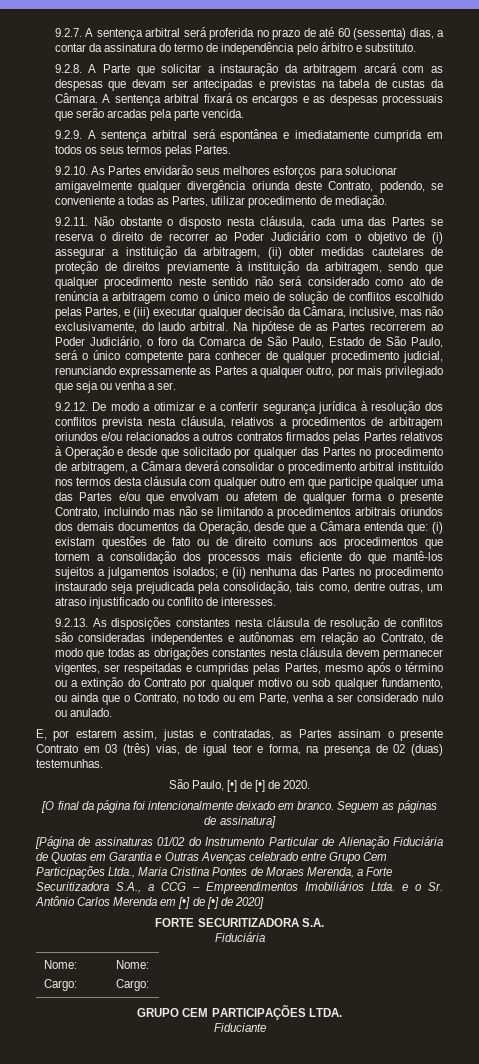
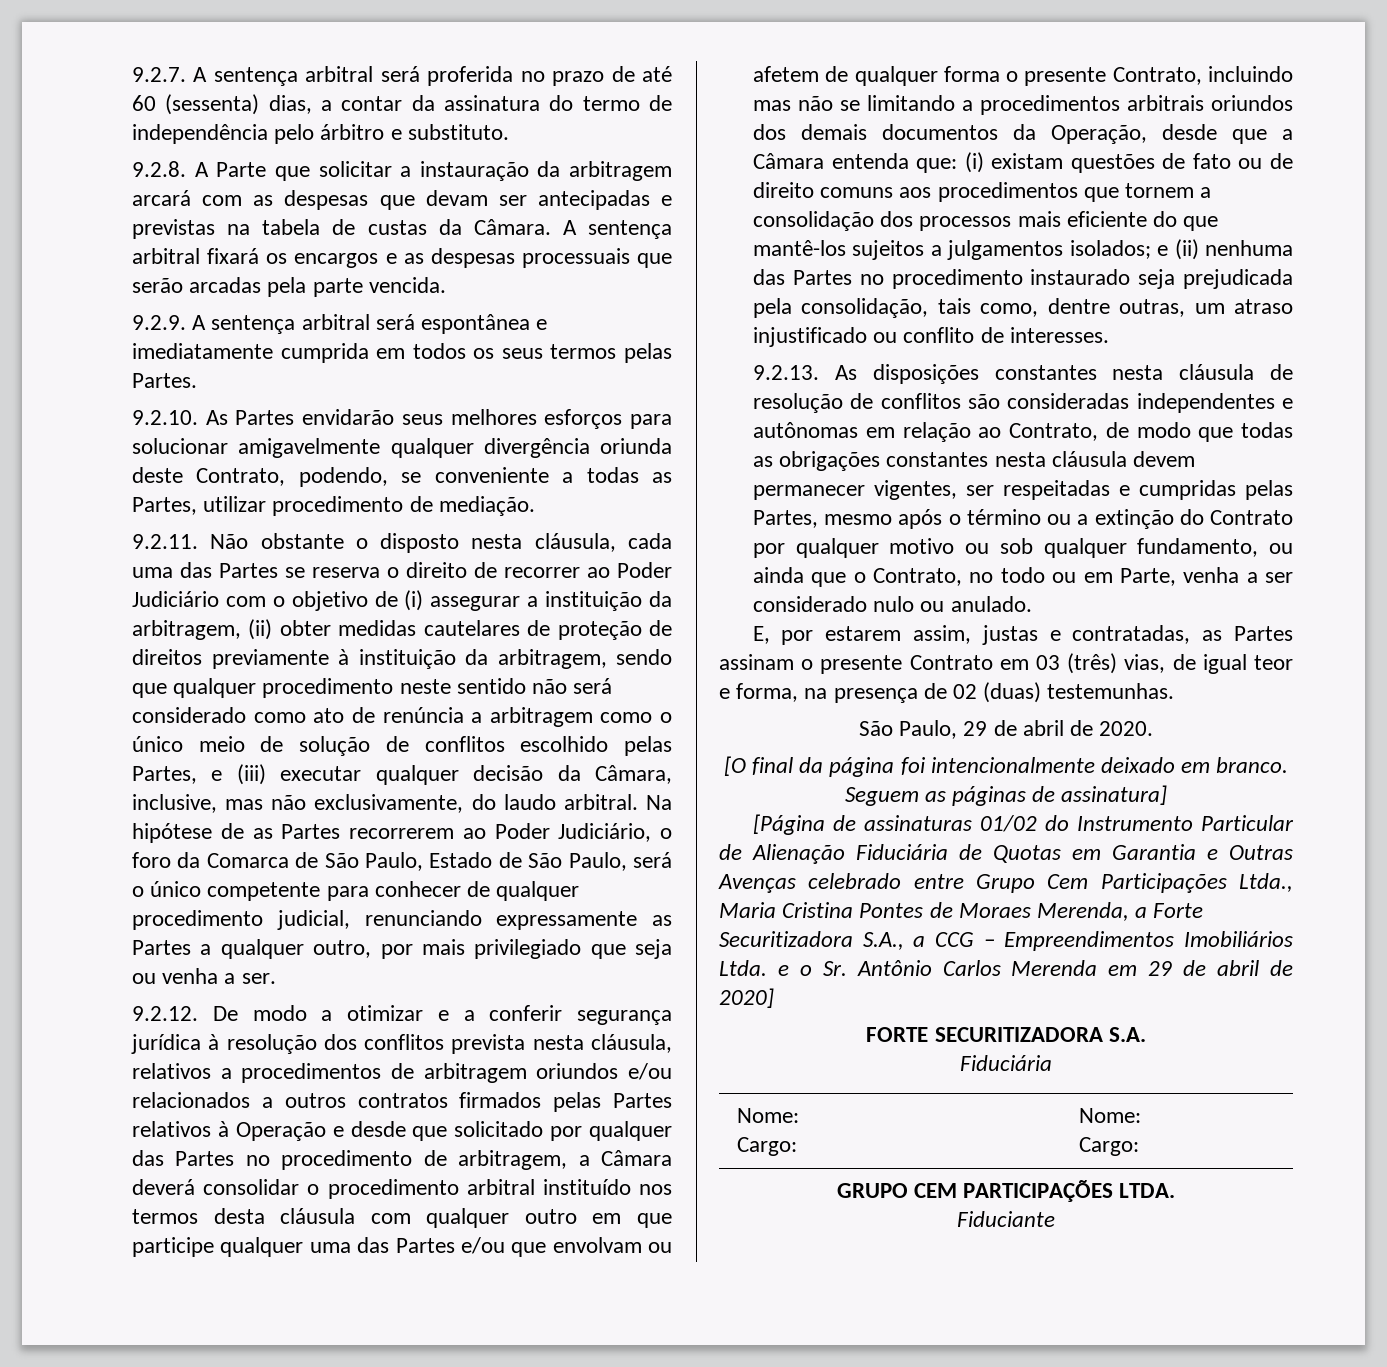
- São Paulo, [•] de [•] de 2020.
+ São Paulo, 29 de abril de 2020.
- [Página de assinaturas 01/02 do Instrumento Particular de Alienação Fiduciária de Quotas em Garantia e Outras Avenças celebrado entre Grupo Cem Participações Ltda., Maria Cristina Pontes de Moraes Merenda, a Forte Securitizadora S.A., a CCG – Empreendimentos Imobiliários Ltda. e o Sr. Antônio Carlos Merenda em [•] de [•] de 2020]
+ [Página de assinaturas 01/02 do Instrumento Particular de Alienação Fiduciária de Quotas em Garantia e Outras Avenças celebrado entre Grupo Cem Participações Ltda., Maria Cristina Pontes de Moraes Merenda, a Forte Securitizadora S.A., a CCG – Empreendimentos Imobiliários Ltda. e o Sr. Antônio Carlos Merenda em 29 de abril de 2020]

